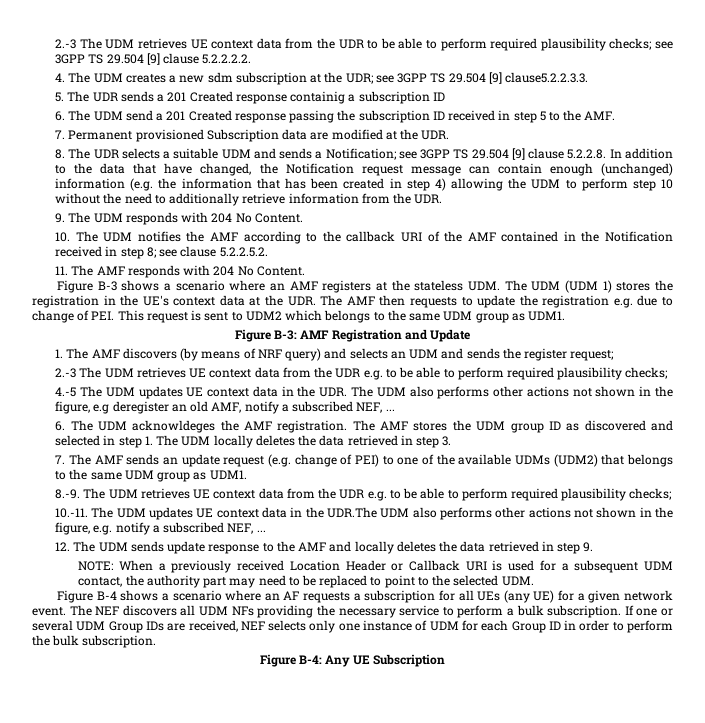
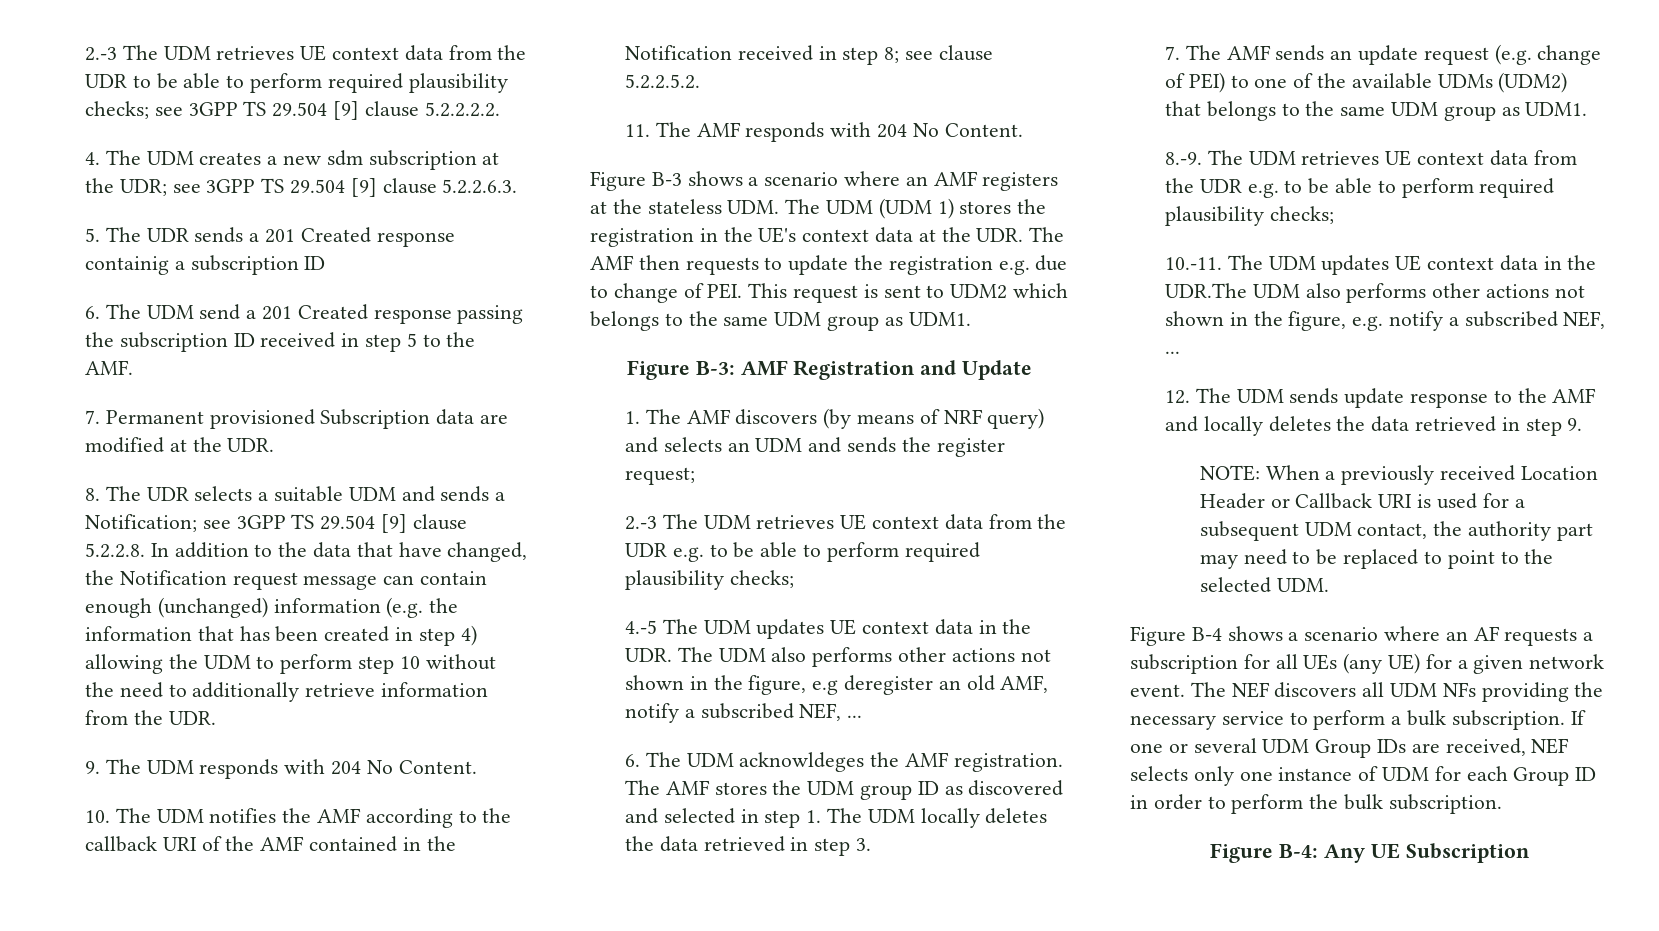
- 4. The UDM creates a new sdm subscription at the UDR; see 3GPP TS 29.504 [9] clause5.2.2.3.3.
+ 4. The UDM creates a new sdm subscription at the UDR; see 3GPP TS 29.504 [9] clause 5.2.2.6.3.

